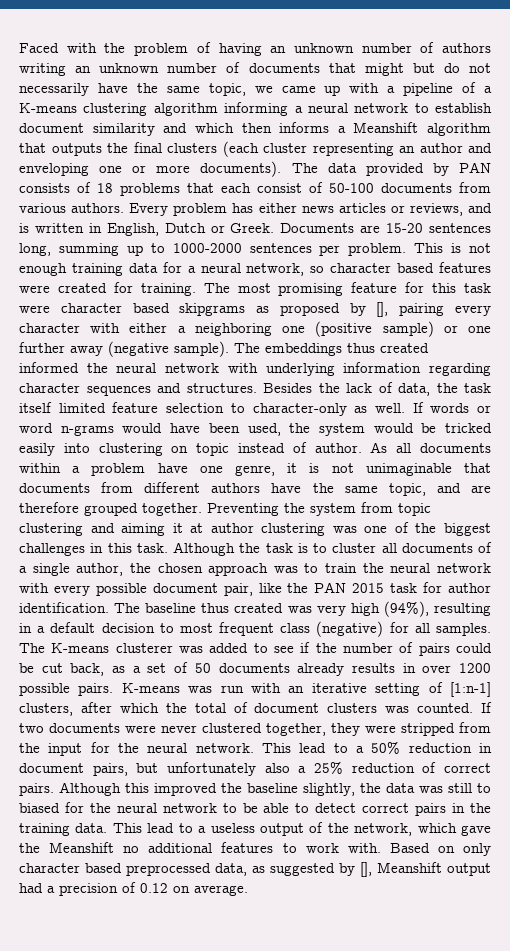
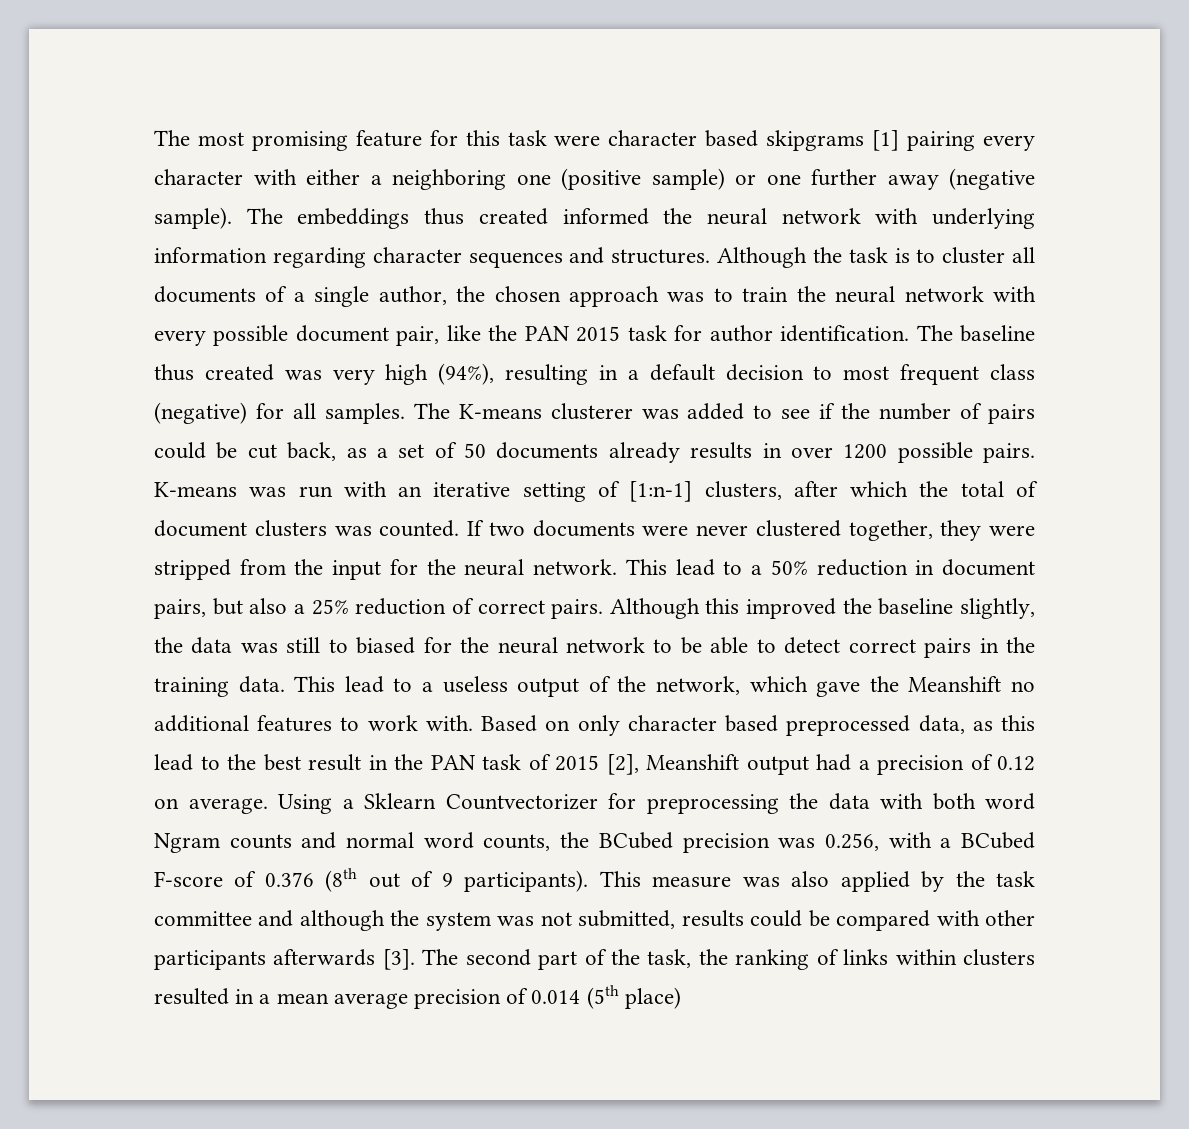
- Faced with the problem of having an unknown number of authors writing an unknown number of documents that might but do not necessarily have the same topic, we came up with a pipeline of a K-means clustering algorithm informing a neural network to establish document similarity and which then informs a Meanshift algorithm that outputs the final clusters (each cluster representing an author and enveloping one or more documents). The data provided by PAN consists of 18 problems that each consist of 50-100 documents from various authors. Every problem has either news articles or reviews, and is written in English, Dutch or Greek. Documents are 15-20 sentences long, summing up to 1000-2000 sentences per problem. This is not enough training data for a neural network, so character based features were created for training. The most promising feature for this task were character based skipgrams as proposed by [], pairing every character with either a neighboring one (positive sample) or one further away (negative sample).
+ The most promising feature for this task were character based skipgrams [1] pairing every character with either a neighboring one (positive sample) or one further away (negative sample).
- Besides the lack of data, the task itself limited feature selection to character-only as well. If words or word n-grams would have been used, the system would be tricked easily into clustering on topic instead of author. As all documents within a problem have one genre, it is not unimaginable that documents from different authors have the same topic, and are therefore grouped together. Preventing the system from topic clustering and aiming it at author clustering was one of the biggest challenges in this task.
- This lead to a 50% reduction in document pairs, but unfortunately also a 25% reduction of correct pairs.
+ This lead to a 50% reduction in document pairs, but also a 25% reduction of correct pairs.
- Based on only character based preprocessed data, as suggested by [], Meanshift output had a precision of 0.12 on average.
+ Based on only character based preprocessed data, as this lead to the best result in the PAN task of 2015 [2], Meanshift output had a precision of 0.12 on average.
+ Using a Sklearn Countvectorizer for preprocessing the data with both word Ngram counts and normal word counts, the BCubed precision was 0.256, with a BCubed F-score of 0.376 (8th out of 9 participants). This measure was also applied by the task committee and although the system was not submitted, results could be compared with other participants afterwards [3]. The second part of the task, the ranking of links within clusters resulted in a mean average precision of 0.014 (5th place)

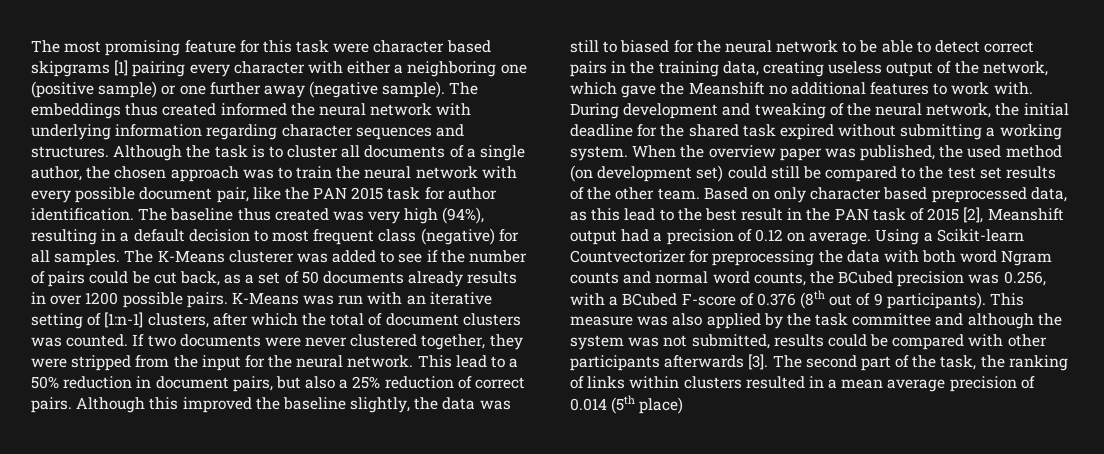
- The K-means clusterer was added to see if the number of pairs could be cut back, as a set of 50 documents already results in over 1200 possible pairs.
+ The K-Means clusterer was added to see if the number of pairs could be cut back, as a set of 50 documents already results in over 1200 possible pairs.
- K-means was run with an iterative setting of [1:n-1] clusters, after which the total of document clusters was counted.
+ K-Means was run with an iterative setting of [1:n-1] clusters, after which the total of document clusters was counted.
- Although this improved the baseline slightly, the data was still to biased for the neural network to be able to detect correct pairs in the training data. This lead to a useless output of the network, which gave the Meanshift no additional features to work with.
+ Although this improved the baseline slightly, the data was still to biased for the neural network to be able to detect correct pairs in the training data, creating useless output of the network, which gave the Meanshift no additional features to work with.
+ During development and tweaking of the neural network, the initial deadline for the shared task expired without submitting a working system. When the overview paper was published, the used method (on development set) could still be compared to the test set results of the other team.
- Using a Sklearn Countvectorizer for preprocessing the data with both word Ngram counts and normal word counts, the BCubed precision was 0.256, with a BCubed F-score of 0.376 (8th out of 9 participants).
+ Using a Scikit-learn Countvectorizer for preprocessing the data with both word Ngram counts and normal word counts, the BCubed precision was 0.256, with a BCubed F-score of 0.376 (8th out of 9 participants).

